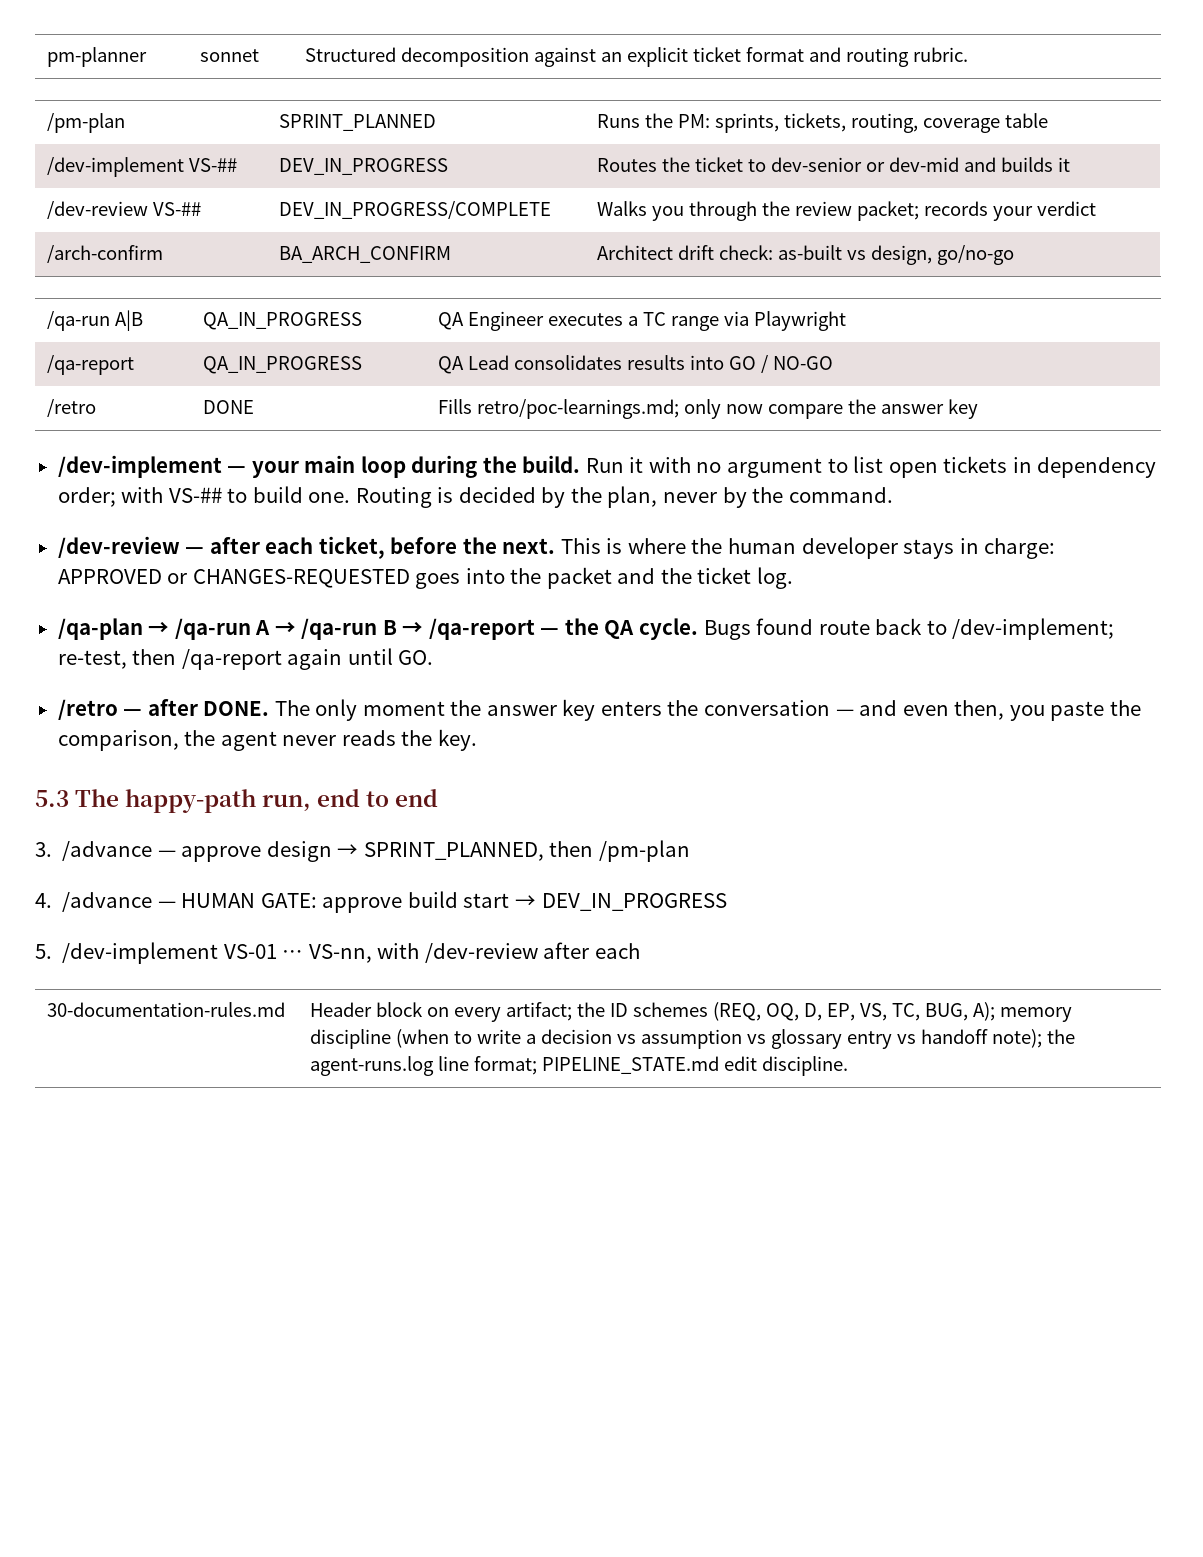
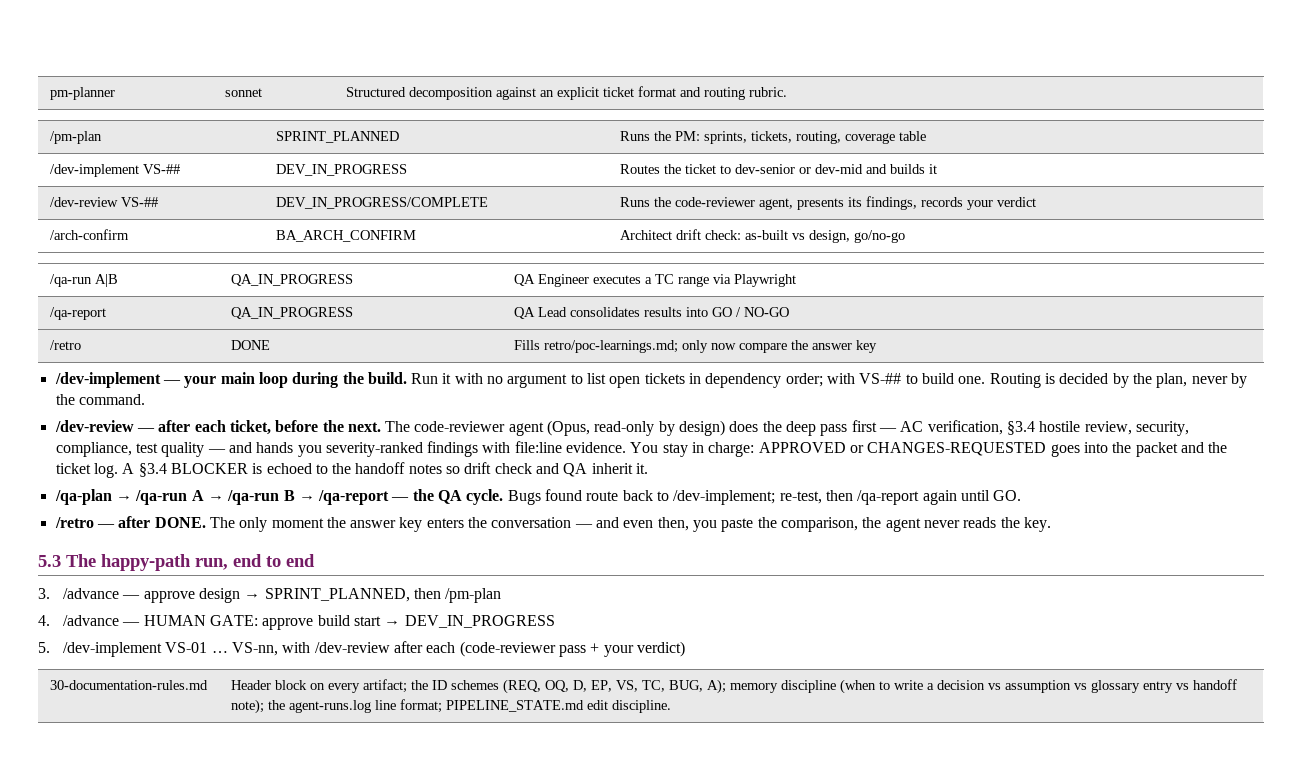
- /dev-review VS-## | DEV_IN_PROGRESS/COMPLETE | Walks you through the review packet; records your verdict
+ /dev-review VS-## | DEV_IN_PROGRESS/COMPLETE | Runs the code-reviewer agent, presents its findings, records your verdict
- This is where the human developer stays in charge: APPROVED or CHANGES-REQUESTED goes into the packet and the ticket log.
+ The code-reviewer agent (Opus, read-only by design) does the deep pass first — AC verification, §3.4 hostile review, security, compliance, test quality — and hands you severity-ranked findings with file:line evidence. You stay in charge: APPROVED or CHANGES-REQUESTED goes into the packet and the ticket log. A §3.4 BLOCKER is echoed to the handoff notes so drift check and QA inherit it.
- VS-nn, with /dev-review after each
+ VS-nn, with /dev-review after each (code-reviewer pass + your verdict)

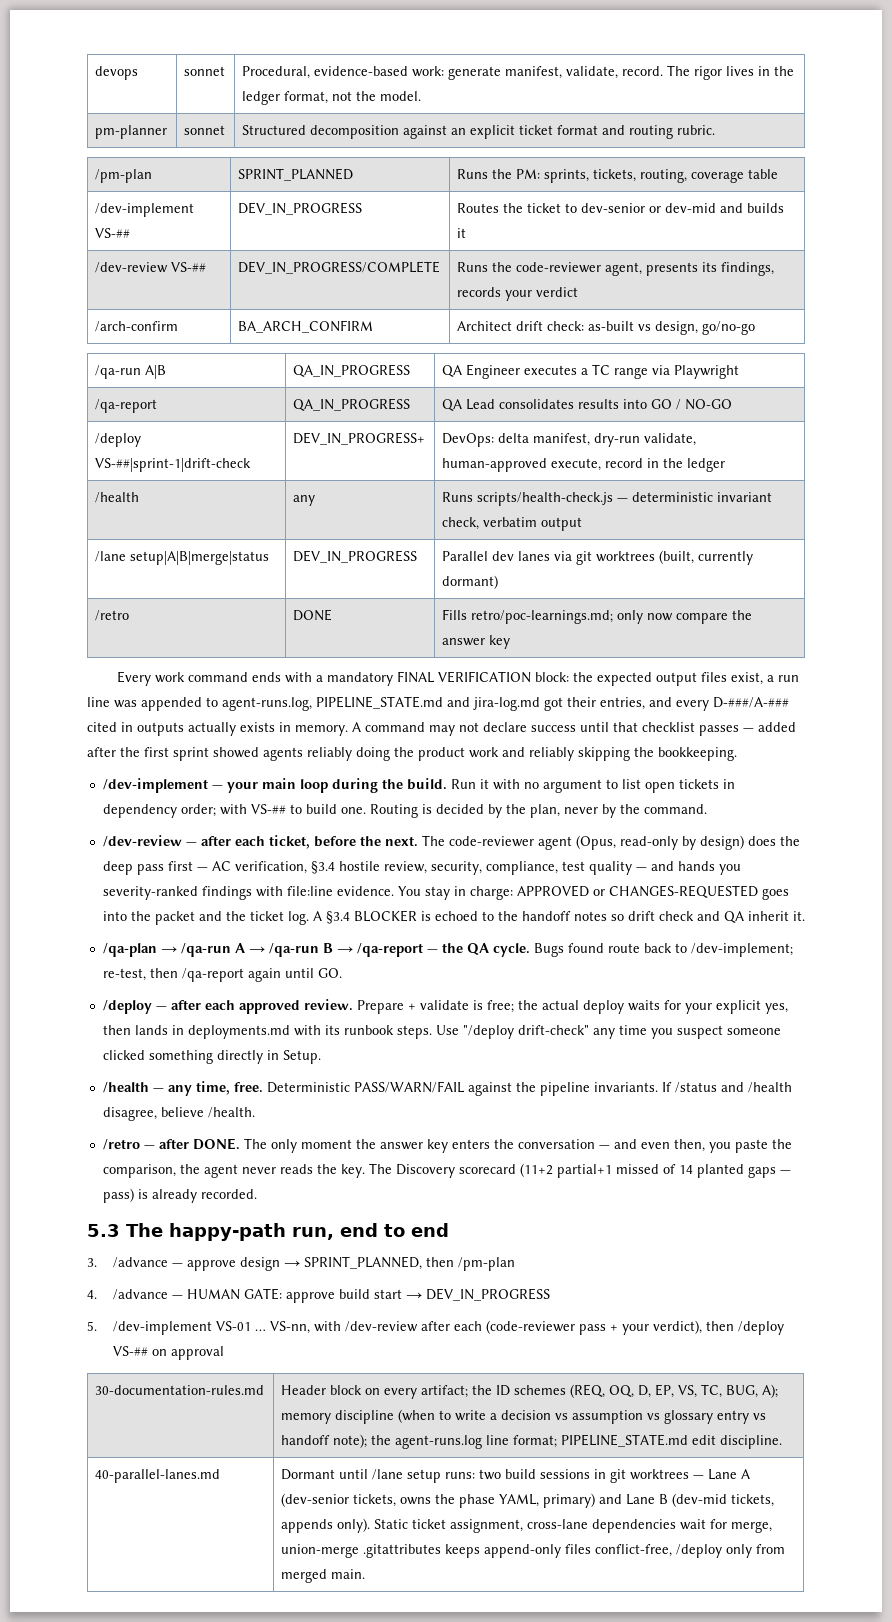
+ devops | sonnet | Procedural, evidence-based work: generate manifest, validate, record. The rigor lives in the ledger format, not the model.
+ /deploy VS-##|sprint-1|drift-check | DEV_IN_PROGRESS+ | DevOps: delta manifest, dry-run validate, human-approved execute, record in the ledger
+ /health | any | Runs scripts/health-check.js — deterministic invariant check, verbatim output
+ /lane setup|A|B|merge|status | DEV_IN_PROGRESS | Parallel dev lanes via git worktrees (built, currently dormant)
+ Every work command ends with a mandatory FINAL VERIFICATION block: the expected output files exist, a run line was appended to agent-runs.log, PIPELINE_STATE.md and jira-log.md got their entries, and every D-###/A-### cited in outputs actually exists in memory. A command may not declare success until that checklist passes — added after the first sprint showed agents reliably doing the product work and reliably skipping the bookkeeping.
+ /deploy — after each approved review. Prepare + validate is free; the actual deploy waits for your explicit yes, then lands in deployments.md with its runbook steps. Use "/deploy drift-check" any time you suspect someone clicked something directly in Setup.
+ /health — any time, free. Deterministic PASS/WARN/FAIL against the pipeline invariants. If /status and /health disagree, believe /health.
+ The Discovery scorecard (11+2 partial+1 missed of 14 planted gaps — pass) is already recorded.
- VS-nn, with /dev-review after each (code-reviewer pass + your verdict)
+ VS-nn, with /dev-review after each (code-reviewer pass + your verdict), then /deploy VS-## on approval
+ 40-parallel-lanes.md | Dormant until /lane setup runs: two build sessions in git worktrees — Lane A (dev-senior tickets, owns the phase YAML, primary) and Lane B (dev-mid tickets, appends only). Static ticket assignment, cross-lane dependencies wait for merge, union-merge .gitattributes keeps append-only files conflict-free, /deploy only from merged main.

